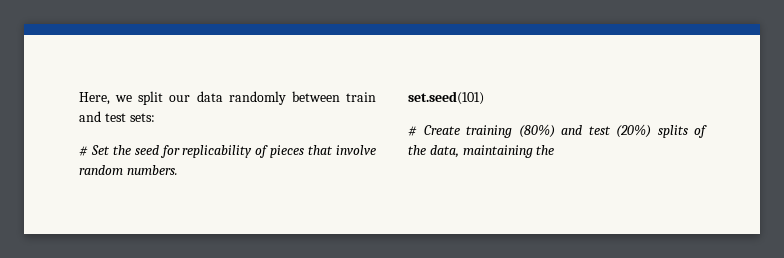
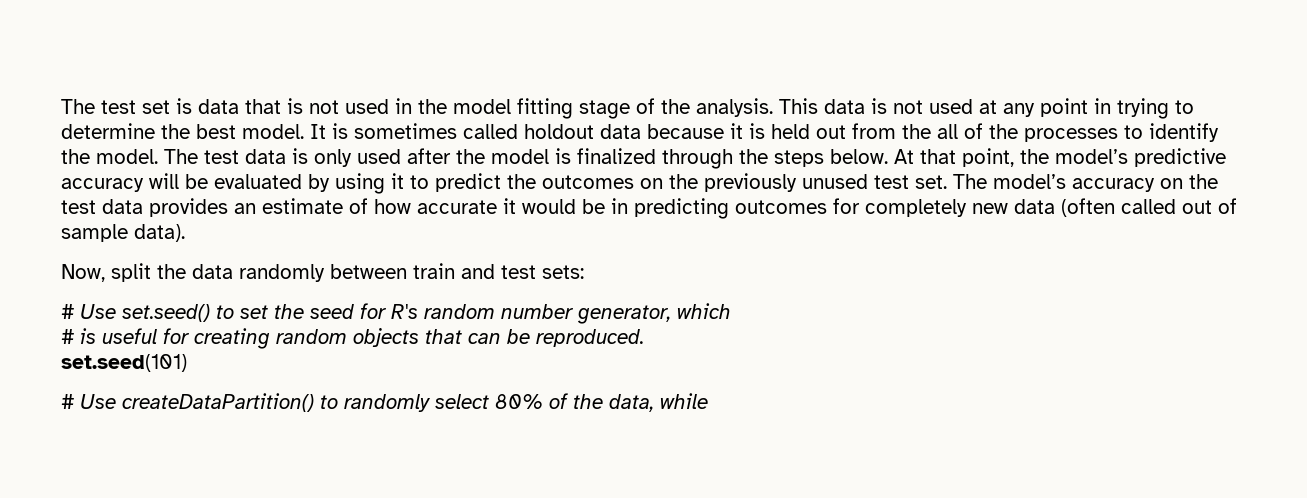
- Here, we split our data randomly between train and test sets:
+ The test set is data that is not used in the model fitting stage of the analysis. This data is not used at any point in trying to determine the best model. It is sometimes called holdout data because it is held out from the all of the processes to identify the model. The test data is only used after the model is finalized through the steps below. At that point, the model’s predictive accuracy will be evaluated by using it to predict the outcomes on the previously unused test set. The model’s accuracy on the test data provides an estimate of how accurate it would be in predicting outcomes for completely new data (often called out of sample data).
+ Now, split the data randomly between train and test sets:
- # Set the seed for replicability of pieces that involve random numbers.
+ # Use set.seed() to set the seed for R's random number generator, which
+ # is useful for creating random objects that can be reproduced.
  set.seed(101)
- # Create training (80%) and test (20%) splits of the data, maintaining the
+ # Use createDataPartition() to randomly select 80% of the data, while

